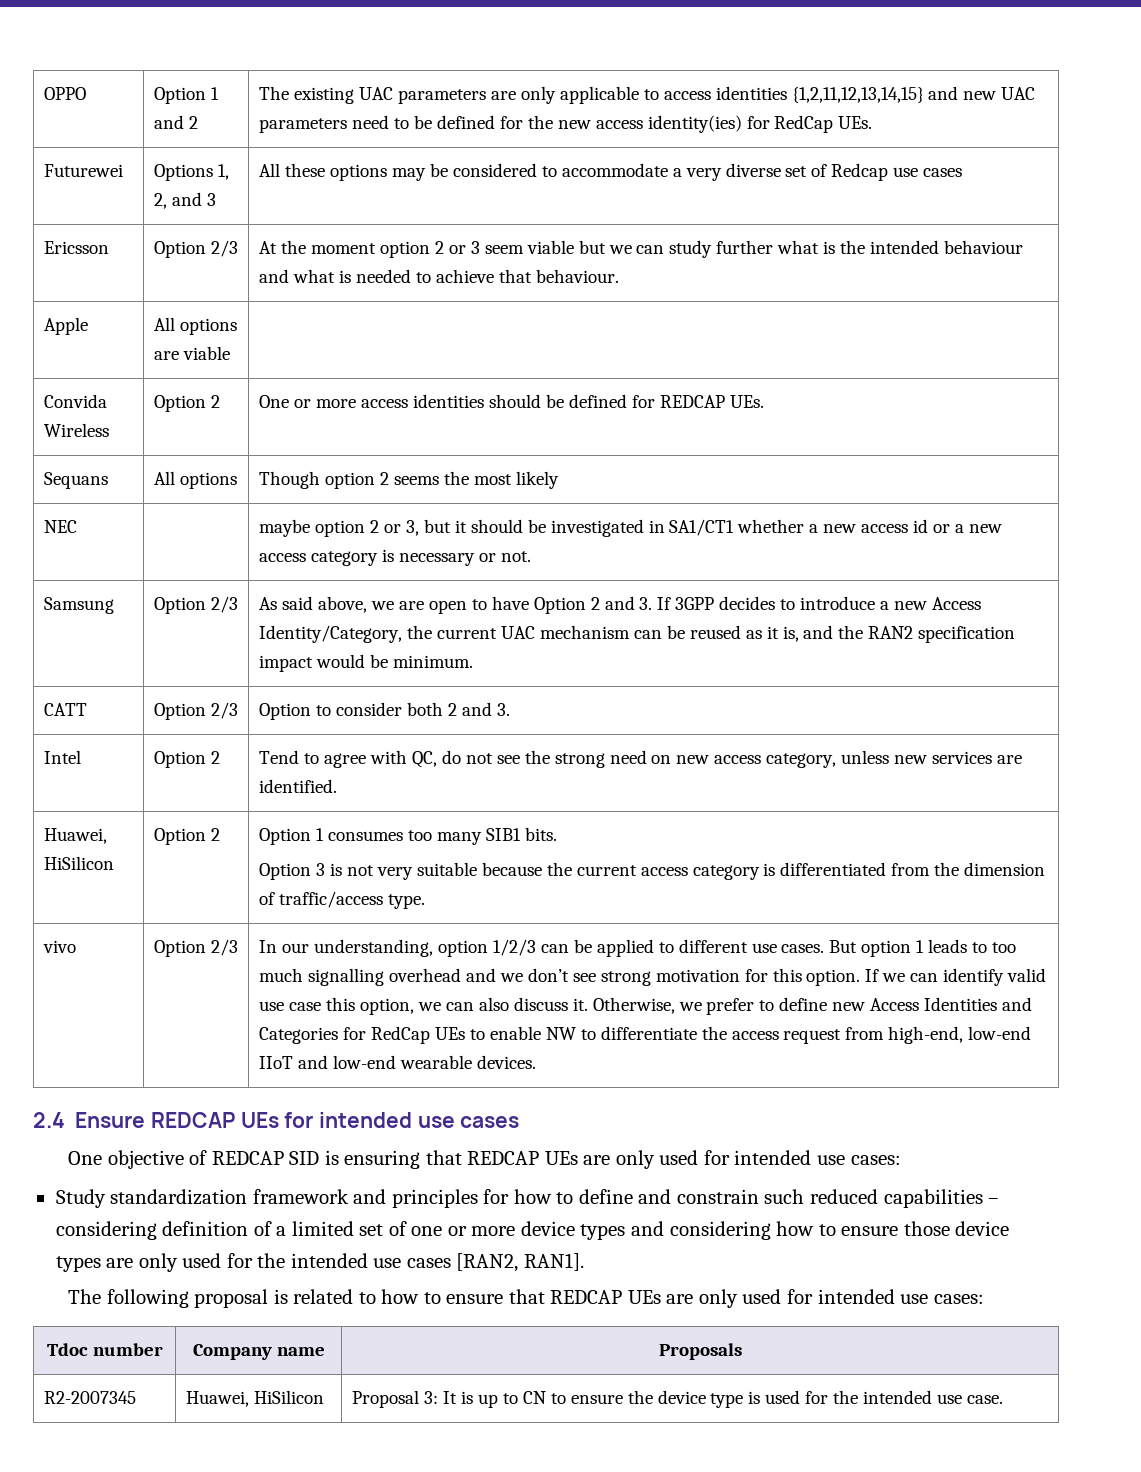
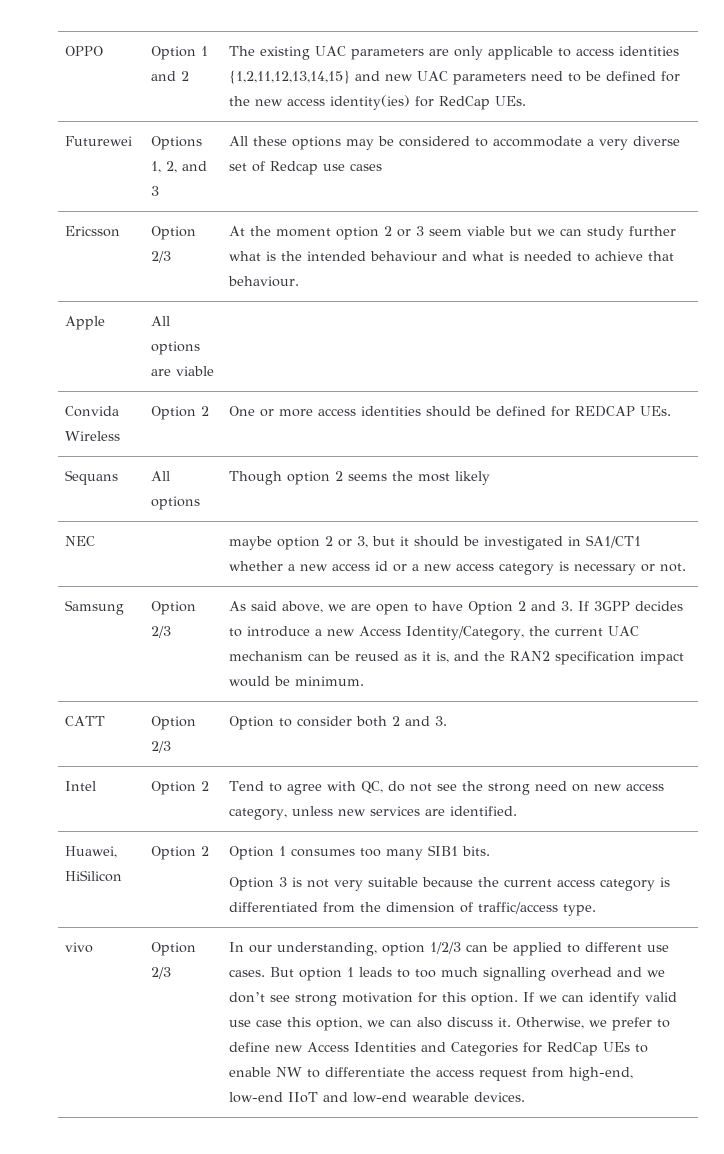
- 2.4 Ensure REDCAP UEs for intended use cases
- One objective of REDCAP SID is ensuring that REDCAP UEs are only used for intended use cases:
- Study standardization framework and principles for how to define and constrain such reduced capabilities – considering definition of a limited set of one or more device types and considering how to ensure those device types are only used for the intended use cases [RAN2, RAN1].
- The following proposal is related to how to ensure that REDCAP UEs are only used for intended use cases:
- Tdoc number | Company name | Proposals
- R2-2007345 | Huawei, HiSilicon | Proposal 3: It is up to CN to ensure the device type is used for the intended use case.

